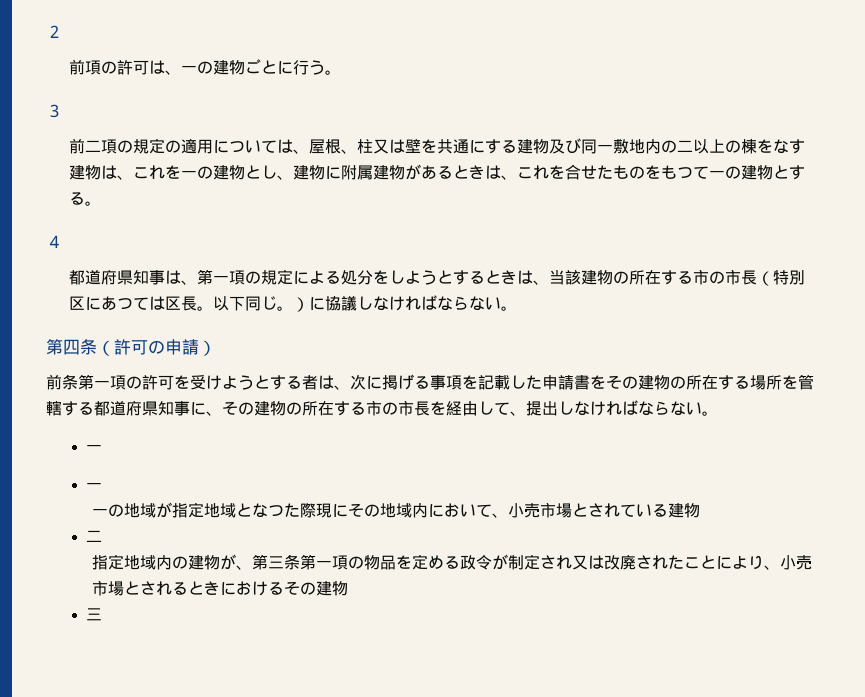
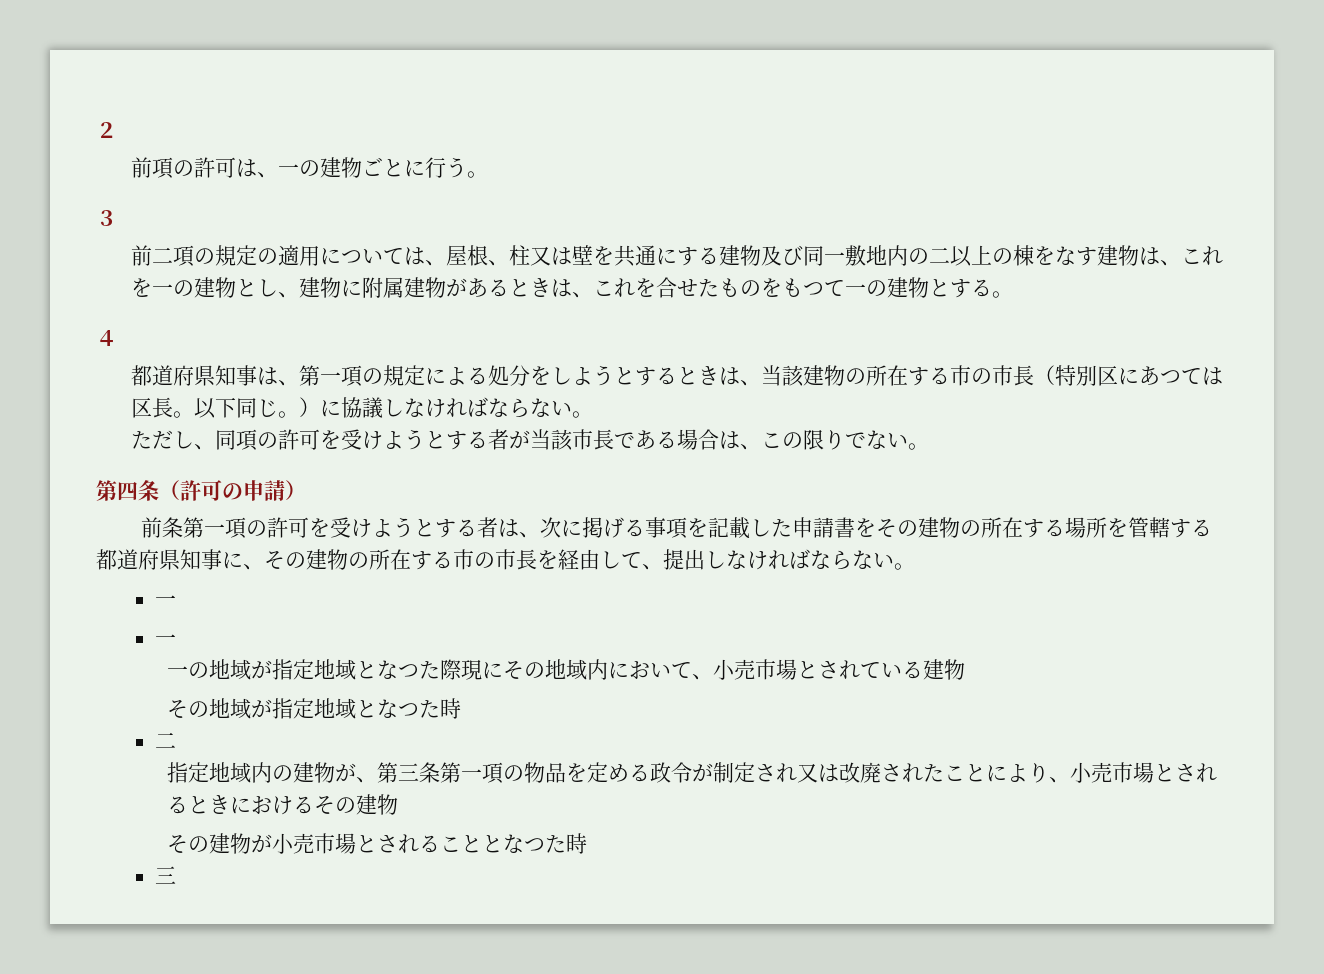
+ ただし、同項の許可を受けようとする者が当該市長である場合は、この限りでない。
+ その地域が指定地域となつた時
+ その建物が小売市場とされることとなつた時

